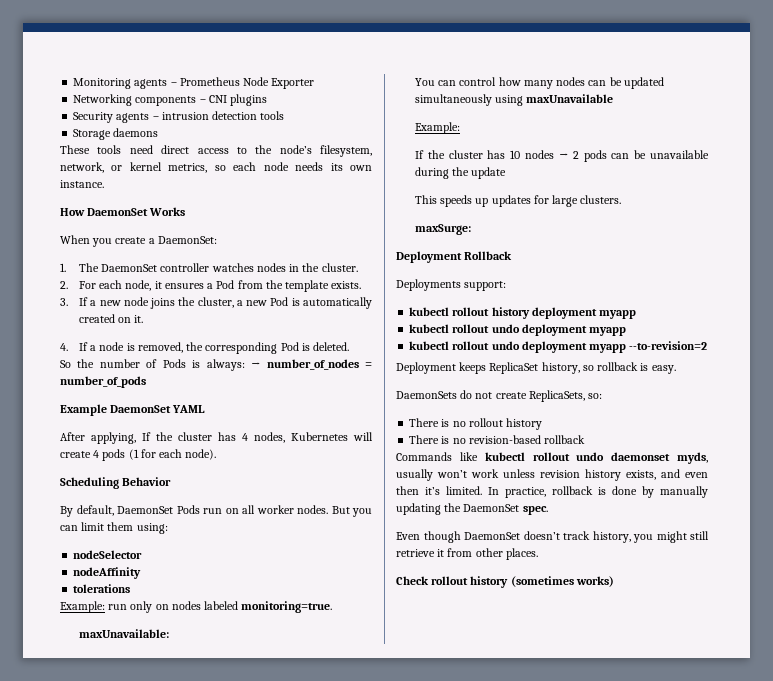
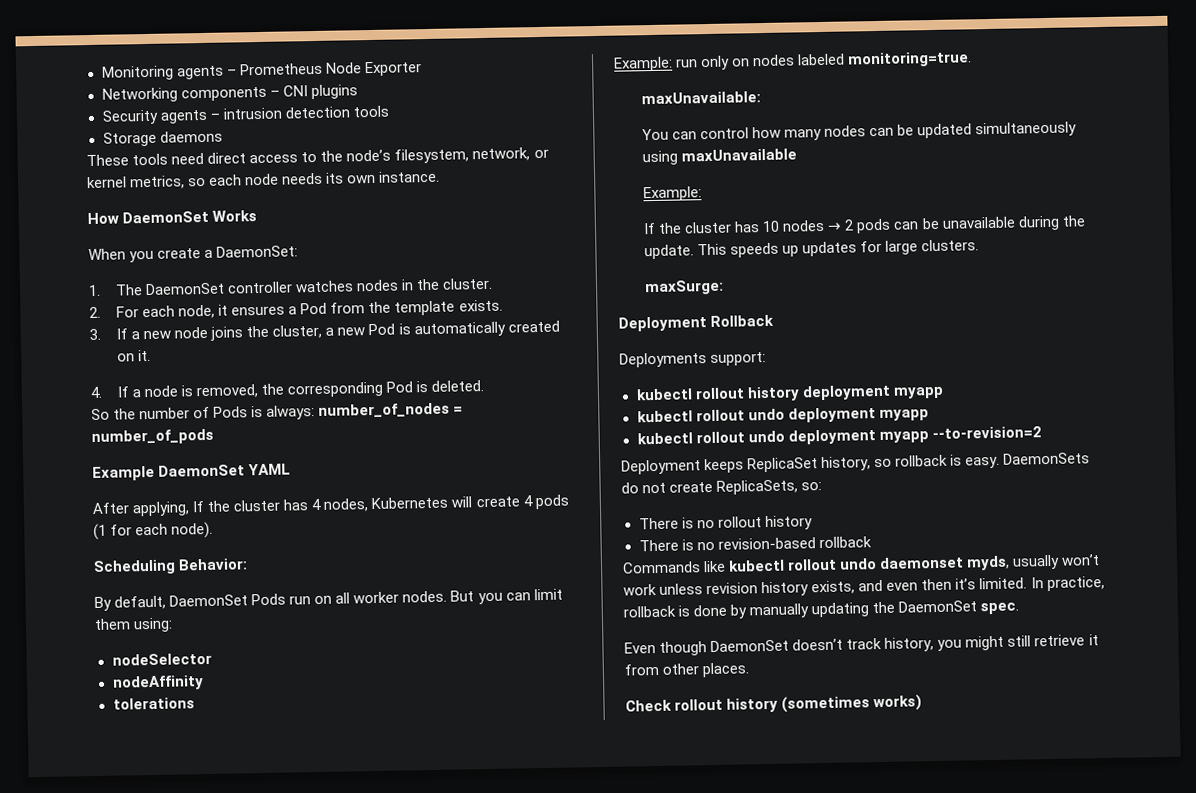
- So the number of Pods is always: → number_of_nodes = number_of_pods
+ So the number of Pods is always: number_of_nodes = number_of_pods
- Scheduling Behavior
+ Scheduling Behavior:
- If the cluster has 10 nodes → 2 pods can be unavailable during the update
- This speeds up updates for large clusters.
+ If the cluster has 10 nodes → 2 pods can be unavailable during the update. This speeds up updates for large clusters.
- Deployment keeps ReplicaSet history, so rollback is easy.
- DaemonSets do not create ReplicaSets, so:
+ Deployment keeps ReplicaSet history, so rollback is easy. DaemonSets do not create ReplicaSets, so:

